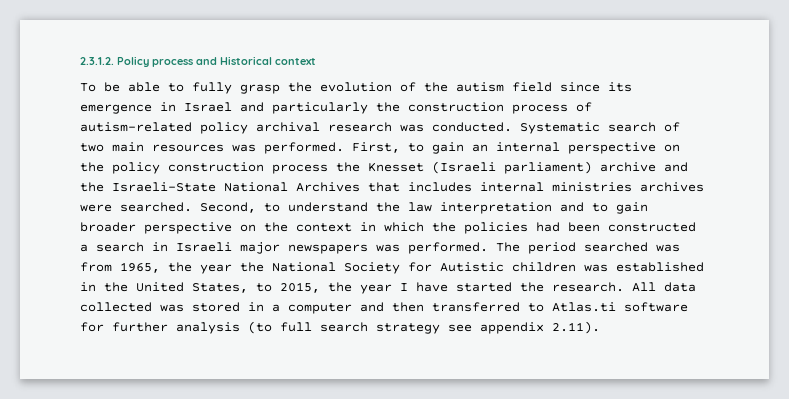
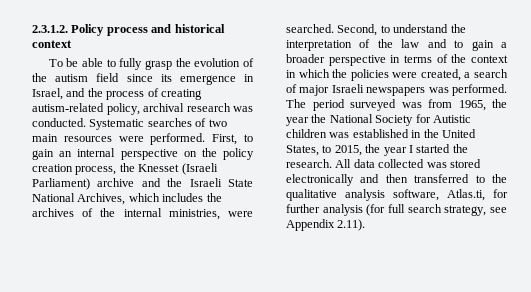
- 2.3.1.2. Policy process and Historical context
+ 2.3.1.2. Policy process and historical context
- To be able to fully grasp the evolution of the autism field since its emergence in Israel and particularly the construction process of autism-related policy archival research was conducted.
+ To be able to fully grasp the evolution of the autism field since its emergence in Israel, and the process of creating autism-related policy, archival research was conducted.
- Systematic search of two main resources was performed.
+ Systematic searches of two main resources were performed.
- First, to gain an internal perspective on the policy construction process the Knesset (Israeli parliament) archive and the Israeli-State National Archives that includes internal ministries archives were searched.
+ First, to gain an internal perspective on the policy creation process, the Knesset (Israeli Parliament) archive and the Israeli State National Archives, which includes the archives of the internal ministries, were searched.
- Second, to understand the law interpretation and to gain broader perspective on the context in which the policies had been constructed a search in Israeli major newspapers was performed.
+ Second, to understand the interpretation of the law and to gain a broader perspective in terms of the context in which the policies were created, a search of major Israeli newspapers was performed.
- The period searched was from 1965, the year the National Society for Autistic children was established in the United States, to 2015, the year I have started the research.
+ The period surveyed was from 1965, the year the National Society for Autistic children was established in the United States, to 2015, the year I started the research.
- All data collected was stored in a computer and then transferred to Atlas.ti software for further analysis (to full search strategy see appendix 2.11).
+ All data collected was stored electronically and then transferred to the qualitative analysis software, Atlas.ti, for further analysis (for full search strategy, see Appendix 2.11).

